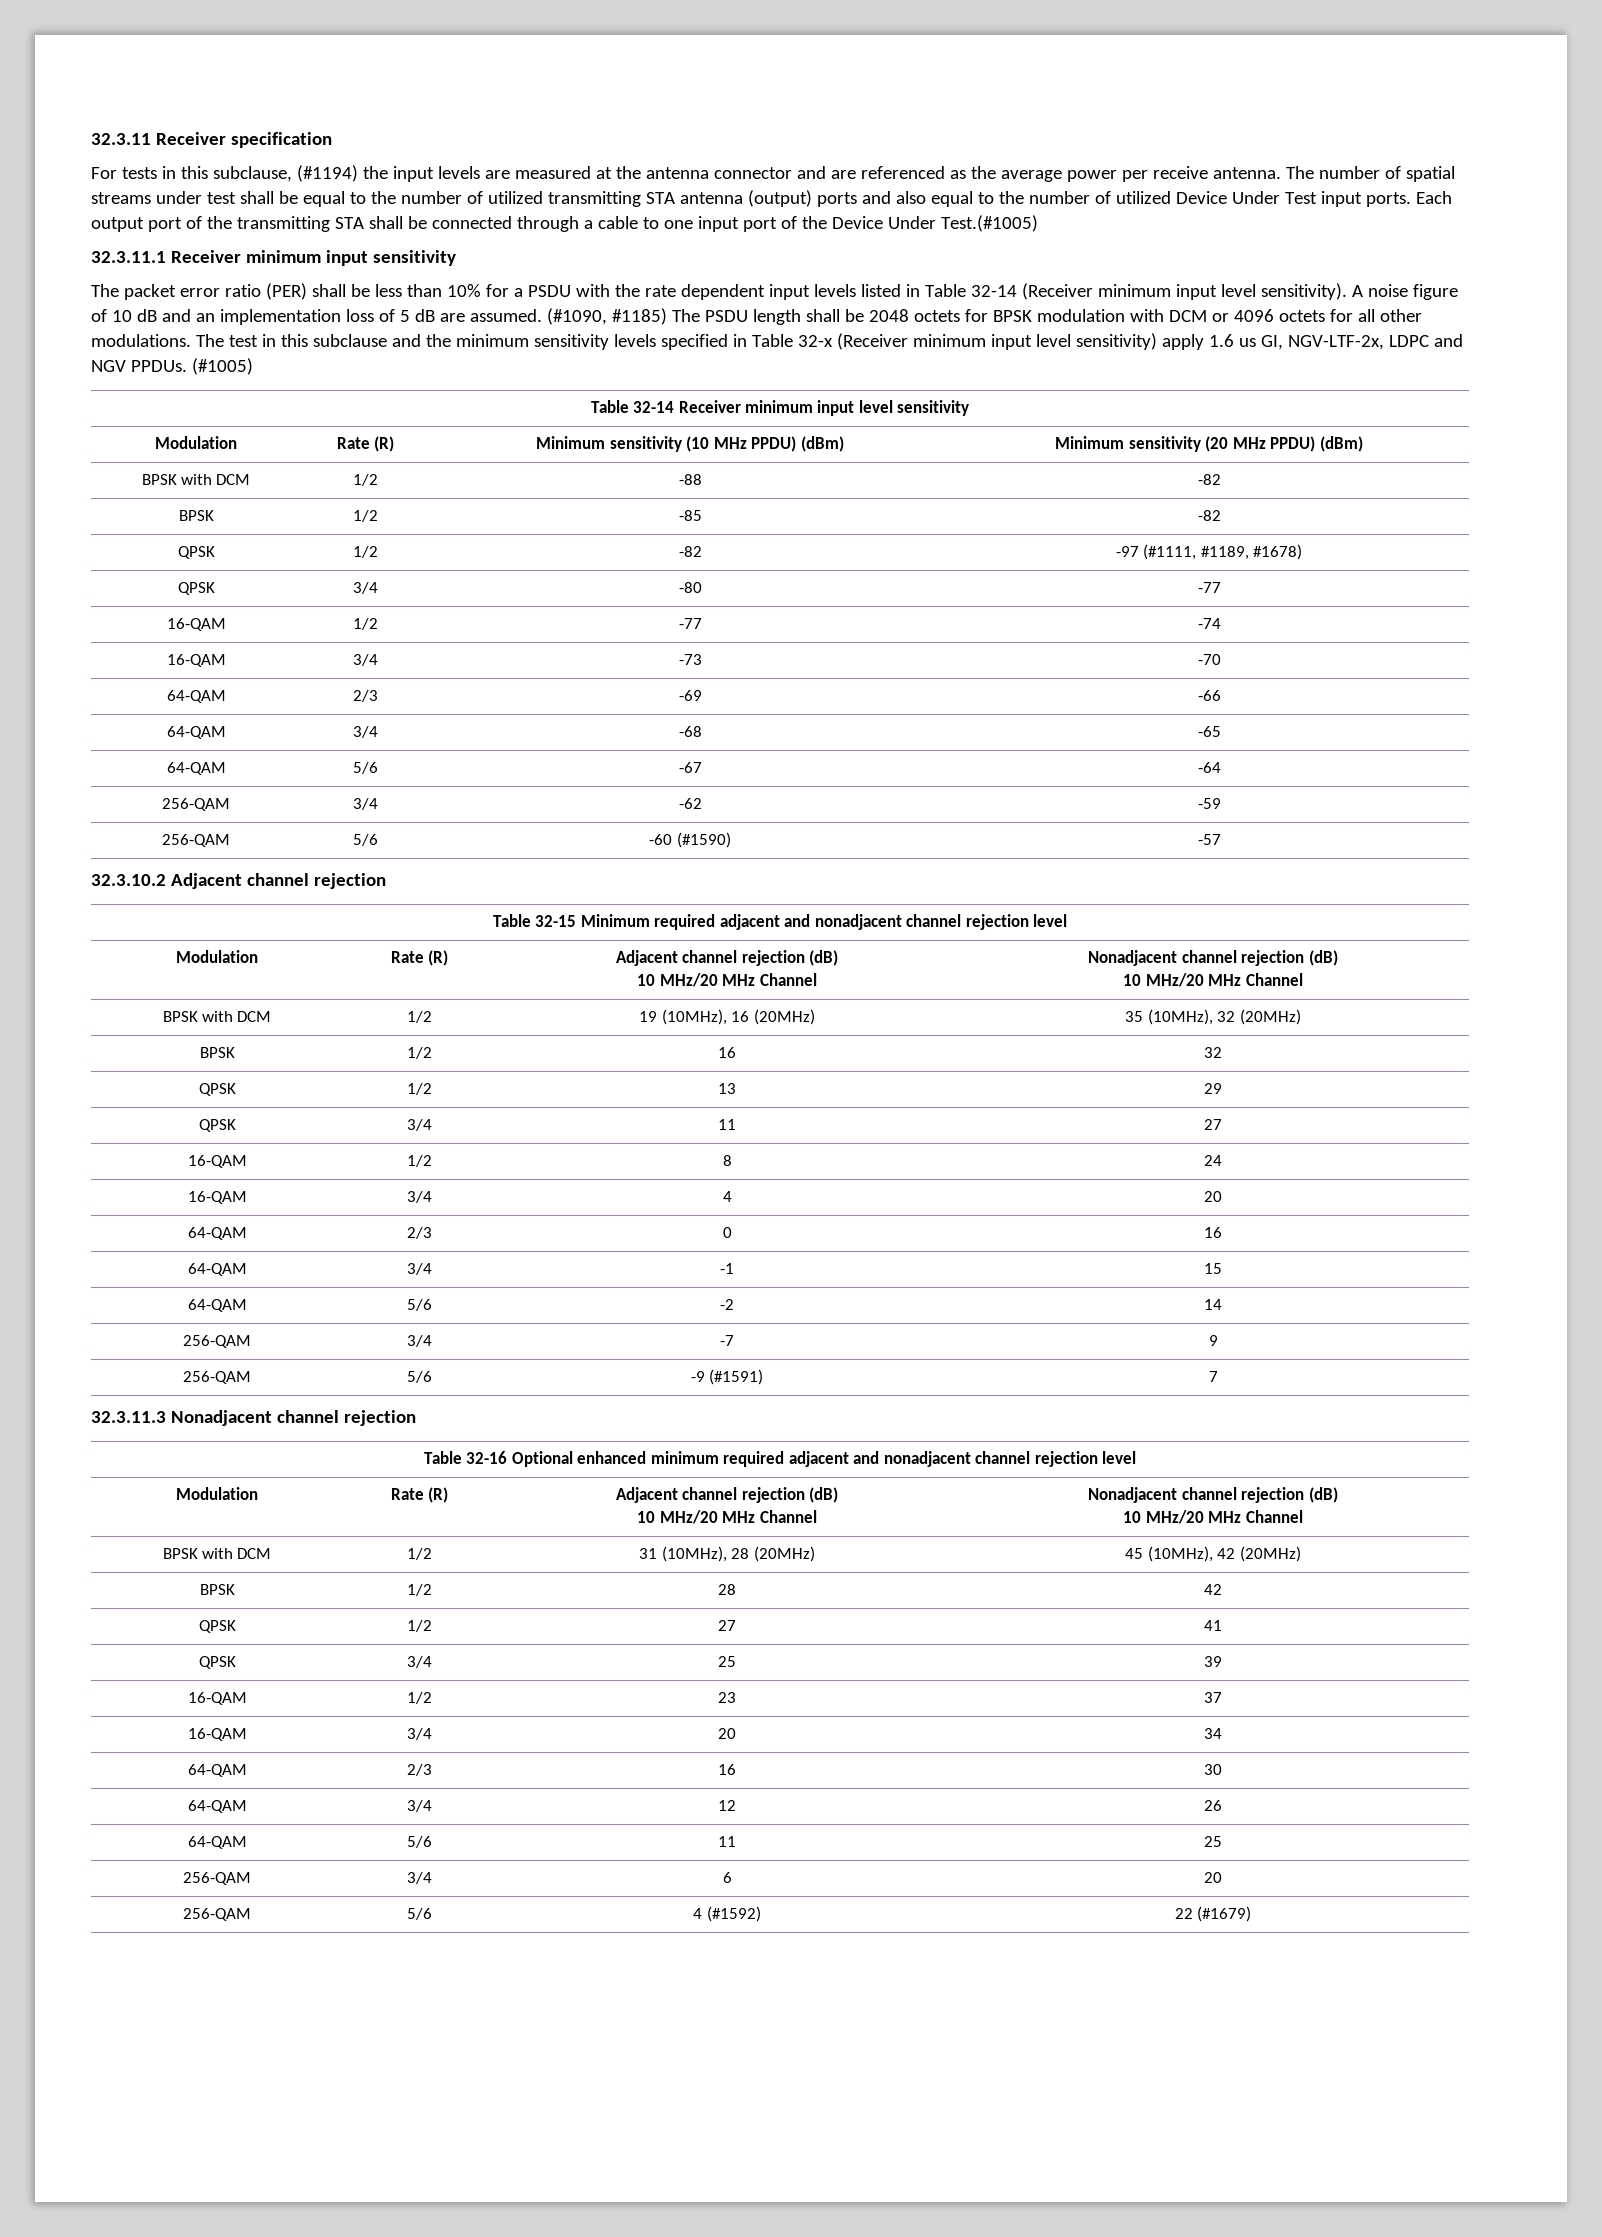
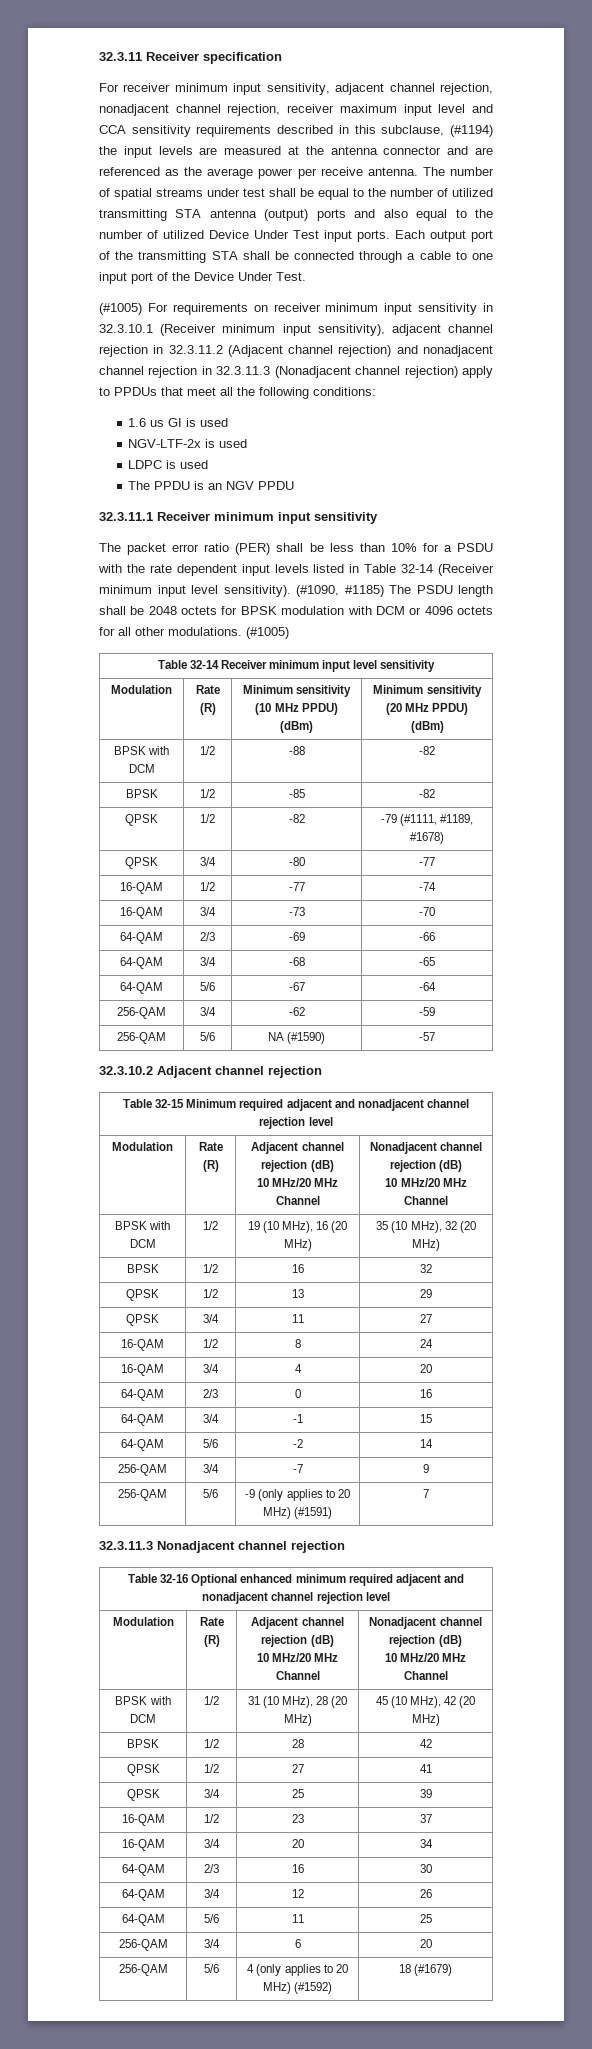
- For tests in this subclause, (#1194) the input levels are measured at the antenna connector and are referenced as the average power per receive antenna.
+ For receiver minimum input sensitivity, adjacent channel rejection, nonadjacent channel rejection, receiver maximum input level and CCA sensitivity requirements described in this subclause, (#1194) the input levels are measured at the antenna connector and are referenced as the average power per receive antenna.
- Each output port of the transmitting STA shall be connected through a cable to one input port of the Device Under Test.(#1005)
+ Each output port of the transmitting STA shall be connected through a cable to one input port of the Device Under Test.
+ (#1005) For requirements on receiver minimum input sensitivity in 32.3.10.1 (Receiver minimum input sensitivity), adjacent channel rejection in 32.3.11.2 (Adjacent channel rejection) and nonadjacent channel rejection in 32.3.11.3 (Nonadjacent channel rejection) apply to PPDUs that meet all the following conditions:
+ 1.6 us GI is used
+ NGV-LTF-2x is used
+ LDPC is used
+ The PPDU is an NGV PPDU
- A noise figure of 10 dB and an implementation loss of 5 dB are assumed.
- The test in this subclause and the minimum sensitivity levels specified in Table 32-x (Receiver minimum input level sensitivity) apply 1.6 us GI, NGV-LTF-2x, LDPC and NGV PPDUs.
- QPSK | 1/2 | -82 | -97 (#1111, #1189, #1678)
+ QPSK | 1/2 | -82 | -79 (#1111, #1189, #1678)
- 256-QAM | 5/6 | -60 (#1590) | -57
+ 256-QAM | 5/6 | NA (#1590) | -57
- BPSK with DCM | 1/2 | 19 (10MHz), 16 (20MHz) | 35 (10MHz), 32 (20MHz)
+ BPSK with DCM | 1/2 | 19 (10 MHz), 16 (20 MHz) | 35 (10 MHz), 32 (20 MHz)
- 256-QAM | 5/6 | -9 (#1591) | 7
+ 256-QAM | 5/6 | -9 (only applies to 20 MHz) (#1591) | 7
- BPSK with DCM | 1/2 | 31 (10MHz), 28 (20MHz) | 45 (10MHz), 42 (20MHz)
+ BPSK with DCM | 1/2 | 31 (10 MHz), 28 (20 MHz) | 45 (10 MHz), 42 (20 MHz)
- 256-QAM | 5/6 | 4 (#1592) | 22 (#1679)
+ 256-QAM | 5/6 | 4 (only applies to 20 MHz) (#1592) | 18 (#1679)

